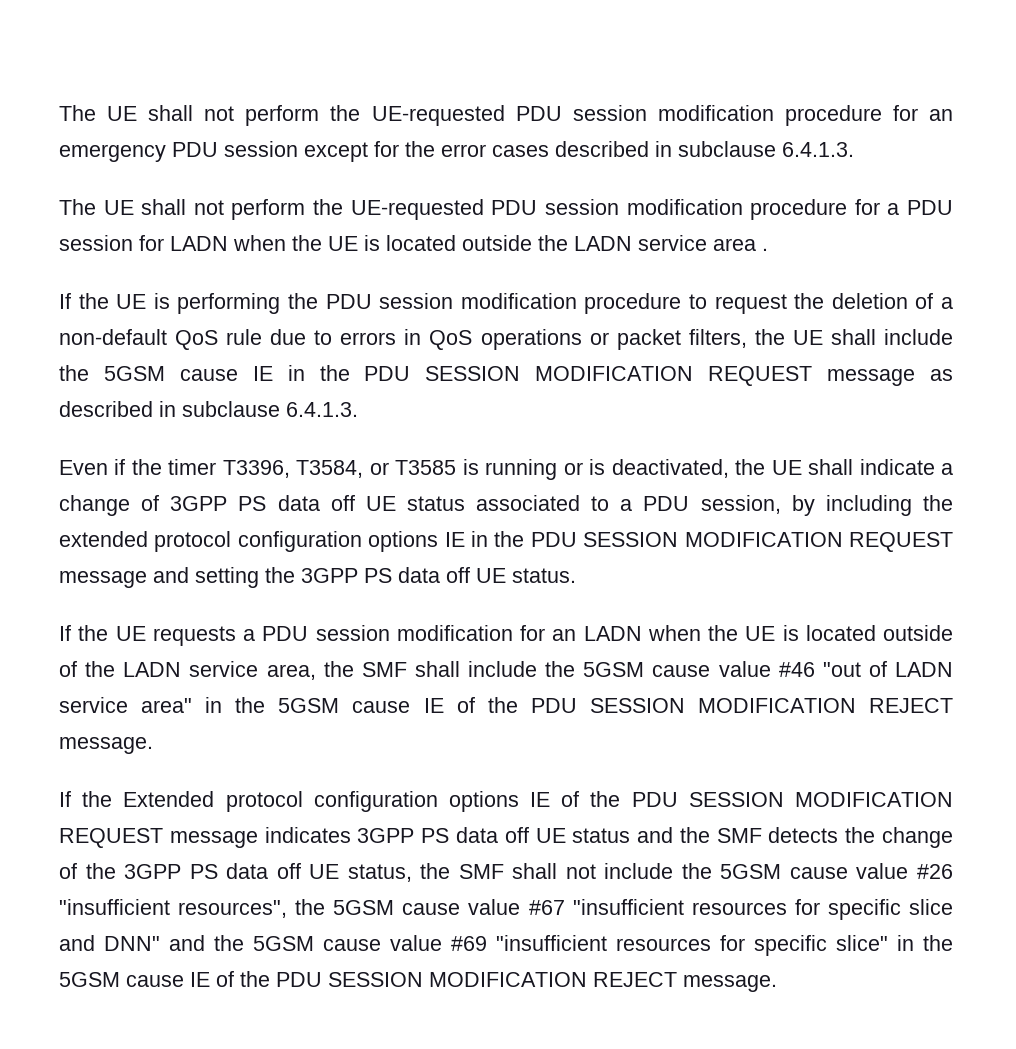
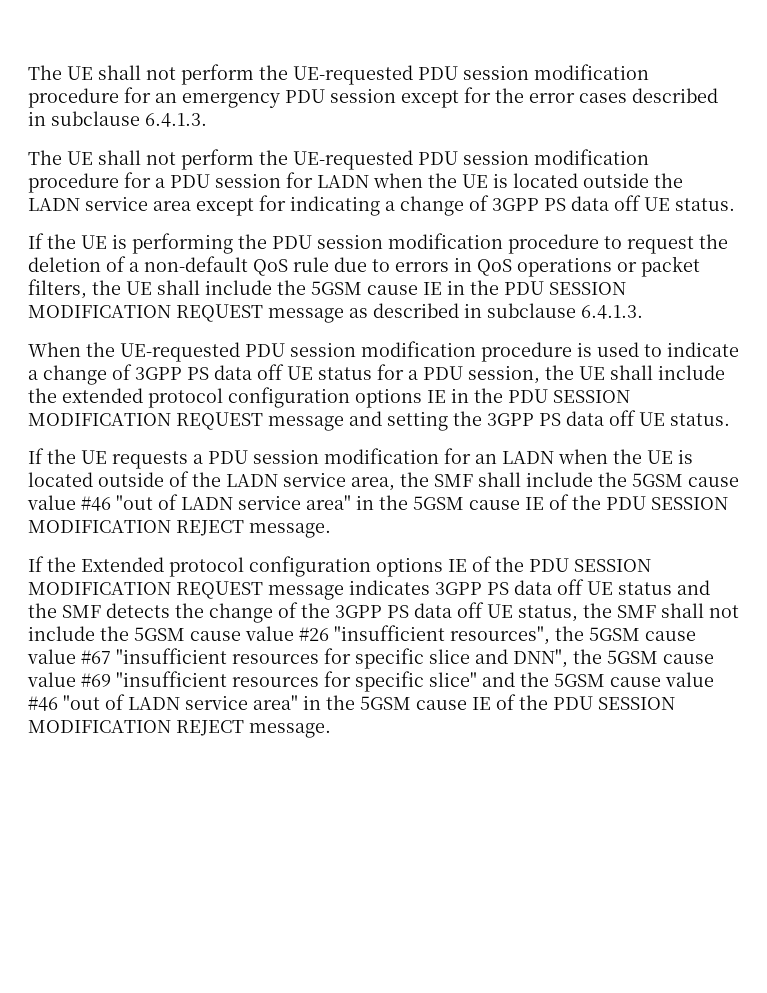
- The UE shall not perform the UE-requested PDU session modification procedure for a PDU session for LADN when the UE is located outside the LADN service area .
+ The UE shall not perform the UE-requested PDU session modification procedure for a PDU session for LADN when the UE is located outside the LADN service area except for indicating a change of 3GPP PS data off UE status.
- Even if the timer T3396, T3584, or T3585 is running or is deactivated, the UE shall indicate a change of 3GPP PS data off UE status associated to a PDU session, by including the extended protocol configuration options IE in the PDU SESSION MODIFICATION REQUEST message and setting the 3GPP PS data off UE status.
+ When the UE-requested PDU session modification procedure is used to indicate a change of 3GPP PS data off UE status for a PDU session, the UE shall include the extended protocol configuration options IE in the PDU SESSION MODIFICATION REQUEST message and setting the 3GPP PS data off UE status.
- If the Extended protocol configuration options IE of the PDU SESSION MODIFICATION REQUEST message indicates 3GPP PS data off UE status and the SMF detects the change of the 3GPP PS data off UE status, the SMF shall not include the 5GSM cause value #26 "insufficient resources", the 5GSM cause value #67 "insufficient resources for specific slice and DNN" and the 5GSM cause value #69 "insufficient resources for specific slice" in the 5GSM cause IE of the PDU SESSION MODIFICATION REJECT message.
+ If the Extended protocol configuration options IE of the PDU SESSION MODIFICATION REQUEST message indicates 3GPP PS data off UE status and the SMF detects the change of the 3GPP PS data off UE status, the SMF shall not include the 5GSM cause value #26 "insufficient resources", the 5GSM cause value #67 "insufficient resources for specific slice and DNN", the 5GSM cause value #69 "insufficient resources for specific slice" and the 5GSM cause value #46 "out of LADN service area" in the 5GSM cause IE of the PDU SESSION MODIFICATION REJECT message.

